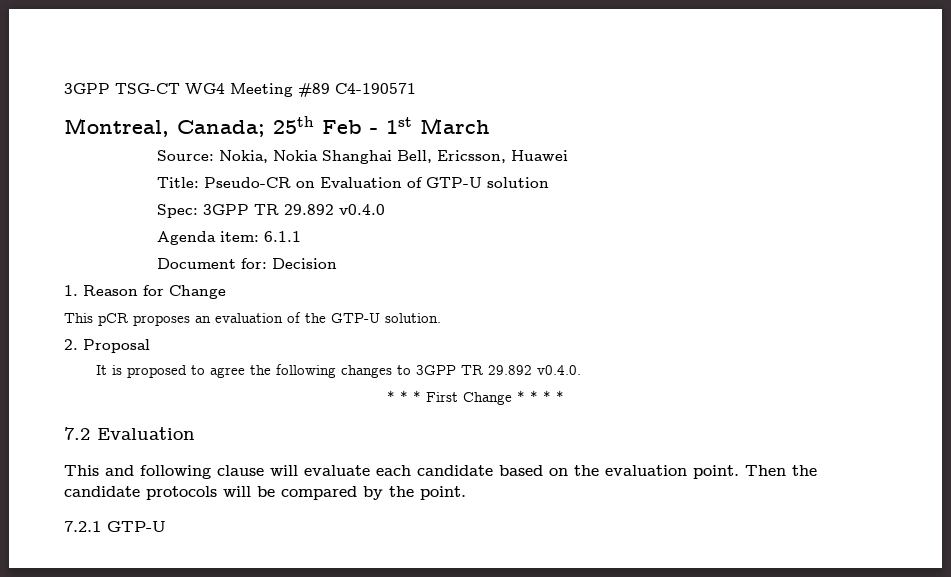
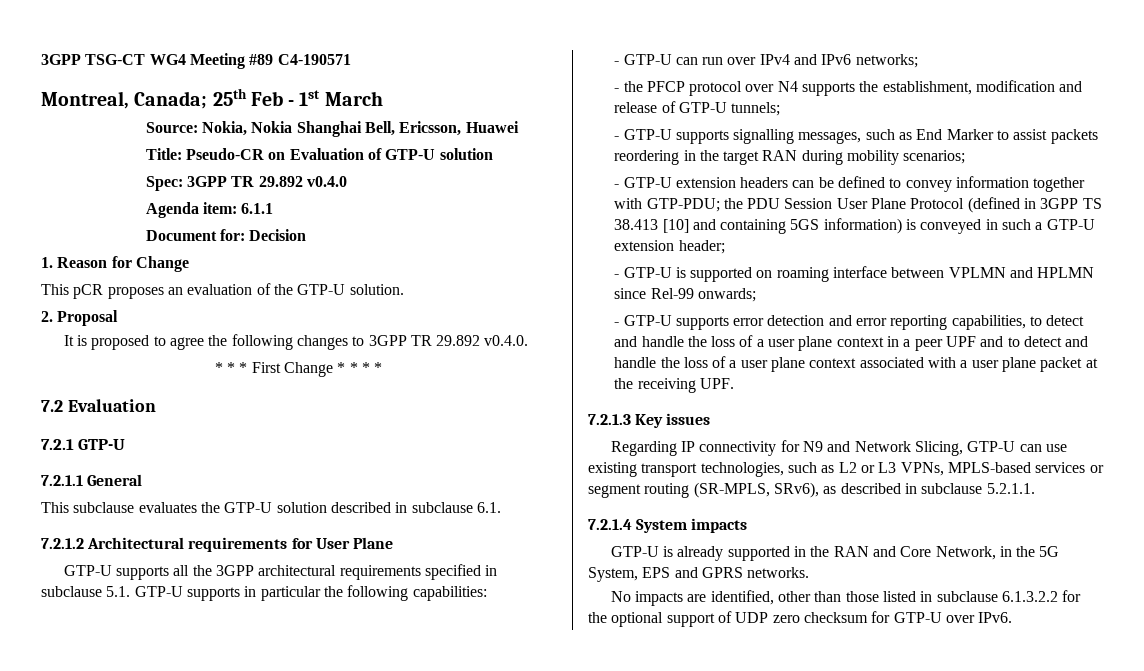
- This and following clause will evaluate each candidate based on the evaluation point. Then the candidate protocols will be compared by the point.
  7.2.1 GTP-U
+ 7.2.1.1 General
+ This subclause evaluates the GTP-U solution described in subclause 6.1.
+ 7.2.1.2 Architectural requirements for User Plane
+ GTP-U supports all the 3GPP architectural requirements specified in subclause 5.1. GTP-U supports in particular the following capabilities:
+ - GTP-U can run over IPv4 and IPv6 networks;
+ - the PFCP protocol over N4 supports the establishment, modification and release of GTP-U tunnels;
+ - GTP-U supports signalling messages, such as End Marker to assist packets reordering in the target RAN during mobility scenarios;
+ - GTP-U extension headers can be defined to convey information together with GTP-PDU; the PDU Session User Plane Protocol (defined in 3GPP TS 38.413 [10] and containing 5GS information) is conveyed in such a GTP-U extension header;
+ - GTP-U is supported on roaming interface between VPLMN and HPLMN since Rel-99 onwards;
+ - GTP-U supports error detection and error reporting capabilities, to detect and handle the loss of a user plane context in a peer UPF and to detect and handle the loss of a user plane context associated with a user plane packet at the receiving UPF.
+ 7.2.1.3 Key issues
+ Regarding IP connectivity for N9 and Network Slicing, GTP-U can use existing transport technologies, such as L2 or L3 VPNs, MPLS-based services or segment routing (SR-MPLS, SRv6), as described in subclause 5.2.1.1.
+ 7.2.1.4 System impacts
+ GTP-U is already supported in the RAN and Core Network, in the 5G System, EPS and GPRS networks.
+ No impacts are identified, other than those listed in subclause 6.1.3.2.2 for the optional support of UDP zero checksum for GTP-U over IPv6.

